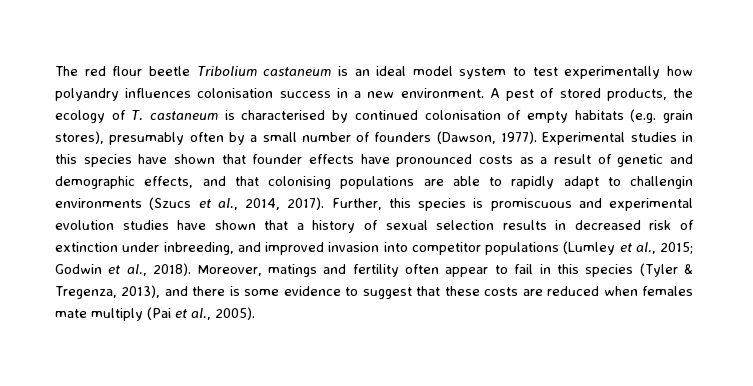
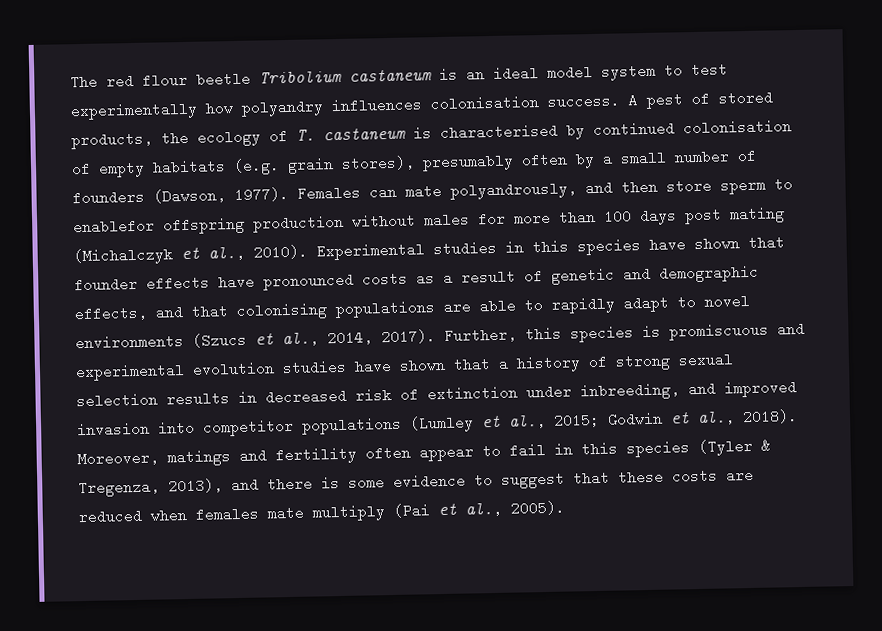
- The red flour beetle Tribolium castaneum is an ideal model system to test experimentally how polyandry influences colonisation success in a new environment.
+ The red flour beetle Tribolium castaneum is an ideal model system to test experimentally how polyandry influences colonisation success.
+ Females can mate polyandrously, and then store sperm to enablefor offspring production without males for more than 100 days post mating (Michalczyk et al., 2010).
- Experimental studies in this species have shown that founder effects have pronounced costs as a result of genetic and demographic effects, and that colonising populations are able to rapidly adapt to challengin environments (Szucs et al., 2014, 2017).
+ Experimental studies in this species have shown that founder effects have pronounced costs as a result of genetic and demographic effects, and that colonising populations are able to rapidly adapt to novel environments (Szucs et al., 2014, 2017).
- Further, this species is promiscuous and experimental evolution studies have shown that a history of sexual selection results in decreased risk of extinction under inbreeding, and improved invasion into competitor populations (Lumley et al., 2015; Godwin et al., 2018).
+ Further, this species is promiscuous and experimental evolution studies have shown that a history of strong sexual selection results in decreased risk of extinction under inbreeding, and improved invasion into competitor populations (Lumley et al., 2015; Godwin et al., 2018).

